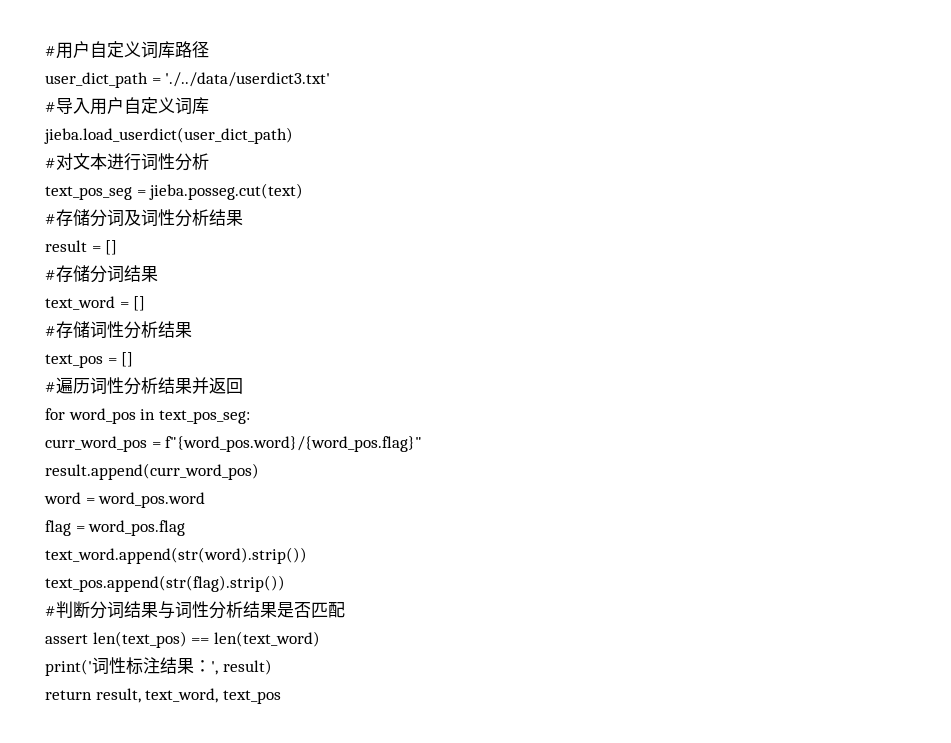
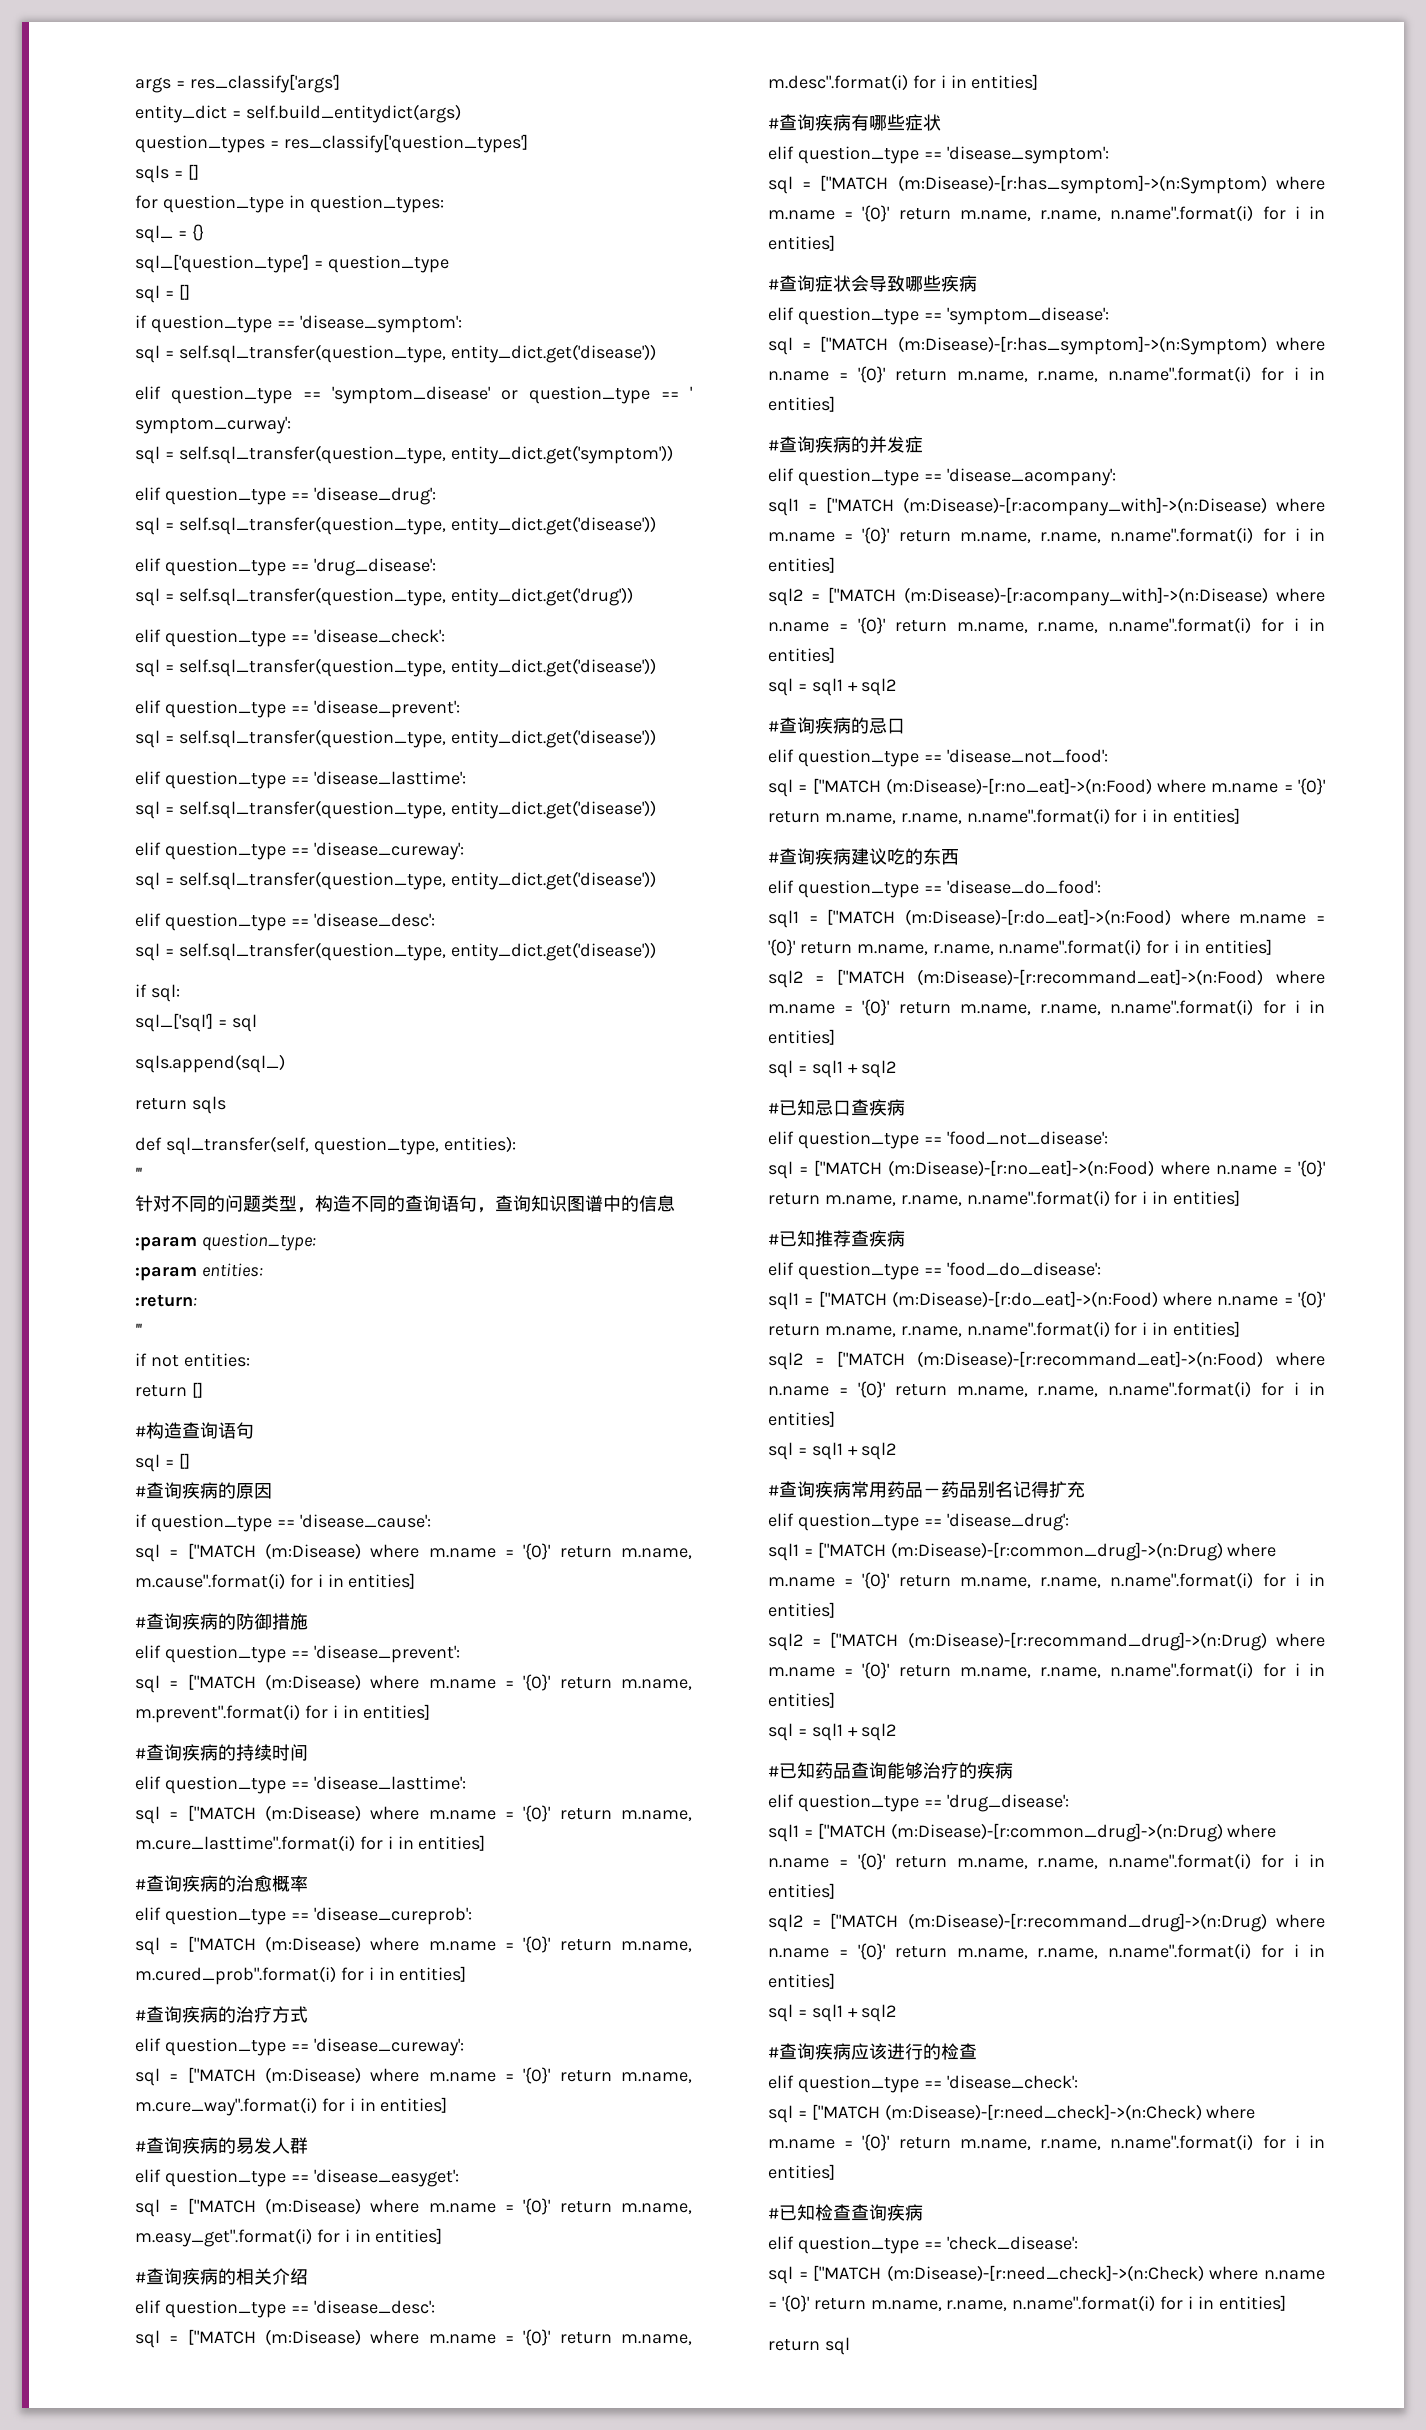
- #用户自定义词库路径
- user_dict_path = './../data/userdict3.txt'
- #导入用户自定义词库
- jieba.load_userdict(user_dict_path)
- #对文本进行词性分析
- text_pos_seg = jieba.posseg.cut(text)
- #存储分词及词性分析结果
- result = []
- #存储分词结果
- text_word = []
- #存储词性分析结果
- text_pos = []
- #遍历词性分析结果并返回
- for word_pos in text_pos_seg:
- curr_word_pos = f"{word_pos.word}/{word_pos.flag}"
- result.append(curr_word_pos)
- word = word_pos.word
- flag = word_pos.flag
- text_word.append(str(word).strip())
- text_pos.append(str(flag).strip())
- #判断分词结果与词性分析结果是否匹配
- assert len(text_pos) == len(text_word)
- print('词性标注结果：', result)
- return result, text_word, text_pos
+ args = res_classify['args']
+ entity_dict = self.build_entitydict(args)
+ question_types = res_classify['question_types']
+ sqls = []
+ for question_type in question_types:
+ sql_ = {}
+ sql_['question_type'] = question_type
+ sql = []
+ if question_type == 'disease_symptom':
+ sql = self.sql_transfer(question_type, entity_dict.get('disease'))
+ elif question_type == 'symptom_disease' or question_type == ' symptom_curway':
+ sql = self.sql_transfer(question_type, entity_dict.get('symptom'))
+ elif question_type == 'disease_drug':
+ sql = self.sql_transfer(question_type, entity_dict.get('disease'))
+ elif question_type == 'drug_disease':
+ sql = self.sql_transfer(question_type, entity_dict.get('drug'))
+ elif question_type == 'disease_check':
+ sql = self.sql_transfer(question_type, entity_dict.get('disease'))
+ elif question_type == 'disease_prevent':
+ sql = self.sql_transfer(question_type, entity_dict.get('disease'))
+ elif question_type == 'disease_lasttime':
+ sql = self.sql_transfer(question_type, entity_dict.get('disease'))
+ elif question_type == 'disease_cureway':
+ sql = self.sql_transfer(question_type, entity_dict.get('disease'))
+ elif question_type == 'disease_desc':
+ sql = self.sql_transfer(question_type, entity_dict.get('disease'))
+ if sql:
+ sql_['sql'] = sql
+ sqls.append(sql_)
+ return sqls
+ def sql_transfer(self, question_type, entities):
+ '''
+ 针对不同的问题类型，构造不同的查询语句，查询知识图谱中的信息
+ :param question_type:
+ :param entities:
+ :return:
+ '''
+ if not entities:
+ return []
+ #构造查询语句
+ sql = []
+ #查询疾病的原因
+ if question_type == 'disease_cause':
+ sql = ["MATCH (m:Disease) where m.name = '{0}' return m.name, m.cause".format(i) for i in entities]
+ #查询疾病的防御措施
+ elif question_type == 'disease_prevent':
+ sql = ["MATCH (m:Disease) where m.name = '{0}' return m.name, m.prevent".format(i) for i in entities]
+ #查询疾病的持续时间
+ elif question_type == 'disease_lasttime':
+ sql = ["MATCH (m:Disease) where m.name = '{0}' return m.name, m.cure_lasttime".format(i) for i in entities]
+ #查询疾病的治愈概率
+ elif question_type == 'disease_cureprob':
+ sql = ["MATCH (m:Disease) where m.name = '{0}' return m.name, m.cured_prob".format(i) for i in entities]
+ #查询疾病的治疗方式
+ elif question_type == 'disease_cureway':
+ sql = ["MATCH (m:Disease) where m.name = '{0}' return m.name, m.cure_way".format(i) for i in entities]
+ #查询疾病的易发人群
+ elif question_type == 'disease_easyget':
+ sql = ["MATCH (m:Disease) where m.name = '{0}' return m.name, m.easy_get".format(i) for i in entities]
+ #查询疾病的相关介绍
+ elif question_type == 'disease_desc':
+ sql = ["MATCH (m:Disease) where m.name = '{0}' return m.name, m.desc".format(i) for i in entities]
+ #查询疾病有哪些症状
+ elif question_type == 'disease_symptom':
+ sql = ["MATCH (m:Disease)-[r:has_symptom]->(n:Symptom) where m.name = '{0}' return m.name, r.name, n.name".format(i) for i in entities]
+ #查询症状会导致哪些疾病
+ elif question_type == 'symptom_disease':
+ sql = ["MATCH (m:Disease)-[r:has_symptom]->(n:Symptom) where n.name = '{0}' return m.name, r.name, n.name".format(i) for i in entities]
+ #查询疾病的并发症
+ elif question_type == 'disease_acompany':
+ sql1 = ["MATCH (m:Disease)-[r:acompany_with]->(n:Disease) where m.name = '{0}' return m.name, r.name, n.name".format(i) for i in entities]
+ sql2 = ["MATCH (m:Disease)-[r:acompany_with]->(n:Disease) where n.name = '{0}' return m.name, r.name, n.name".format(i) for i in entities]
+ sql = sql1 + sql2
+ #查询疾病的忌口
+ elif question_type == 'disease_not_food':
+ sql = ["MATCH (m:Disease)-[r:no_eat]->(n:Food) where m.name = '{0}' return m.name, r.name, n.name".format(i) for i in entities]
+ #查询疾病建议吃的东西
+ elif question_type == 'disease_do_food':
+ sql1 = ["MATCH (m:Disease)-[r:do_eat]->(n:Food) where m.name = '{0}' return m.name, r.name, n.name".format(i) for i in entities]
+ sql2 = ["MATCH (m:Disease)-[r:recommand_eat]->(n:Food) where m.name = '{0}' return m.name, r.name, n.name".format(i) for i in entities]
+ sql = sql1 + sql2
+ #已知忌口查疾病
+ elif question_type == 'food_not_disease':
+ sql = ["MATCH (m:Disease)-[r:no_eat]->(n:Food) where n.name = '{0}' return m.name, r.name, n.name".format(i) for i in entities]
+ #已知推荐查疾病
+ elif question_type == 'food_do_disease':
+ sql1 = ["MATCH (m:Disease)-[r:do_eat]->(n:Food) where n.name = '{0}' return m.name, r.name, n.name".format(i) for i in entities]
+ sql2 = ["MATCH (m:Disease)-[r:recommand_eat]->(n:Food) where n.name = '{0}' return m.name, r.name, n.name".format(i) for i in entities]
+ sql = sql1 + sql2
+ #查询疾病常用药品－药品别名记得扩充
+ elif question_type == 'disease_drug':
+ sql1 = ["MATCH (m:Disease)-[r:common_drug]->(n:Drug) where m.name = '{0}' return m.name, r.name, n.name".format(i) for i in entities]
+ sql2 = ["MATCH (m:Disease)-[r:recommand_drug]->(n:Drug) where m.name = '{0}' return m.name, r.name, n.name".format(i) for i in entities]
+ sql = sql1 + sql2
+ #已知药品查询能够治疗的疾病
+ elif question_type == 'drug_disease':
+ sql1 = ["MATCH (m:Disease)-[r:common_drug]->(n:Drug) where n.name = '{0}' return m.name, r.name, n.name".format(i) for i in entities]
+ sql2 = ["MATCH (m:Disease)-[r:recommand_drug]->(n:Drug) where n.name = '{0}' return m.name, r.name, n.name".format(i) for i in entities]
+ sql = sql1 + sql2
+ #查询疾病应该进行的检查
+ elif question_type == 'disease_check':
+ sql = ["MATCH (m:Disease)-[r:need_check]->(n:Check) where m.name = '{0}' return m.name, r.name, n.name".format(i) for i in entities]
+ #已知检查查询疾病
+ elif question_type == 'check_disease':
+ sql = ["MATCH (m:Disease)-[r:need_check]->(n:Check) where n.name = '{0}' return m.name, r.name, n.name".format(i) for i in entities]
+ return sql

